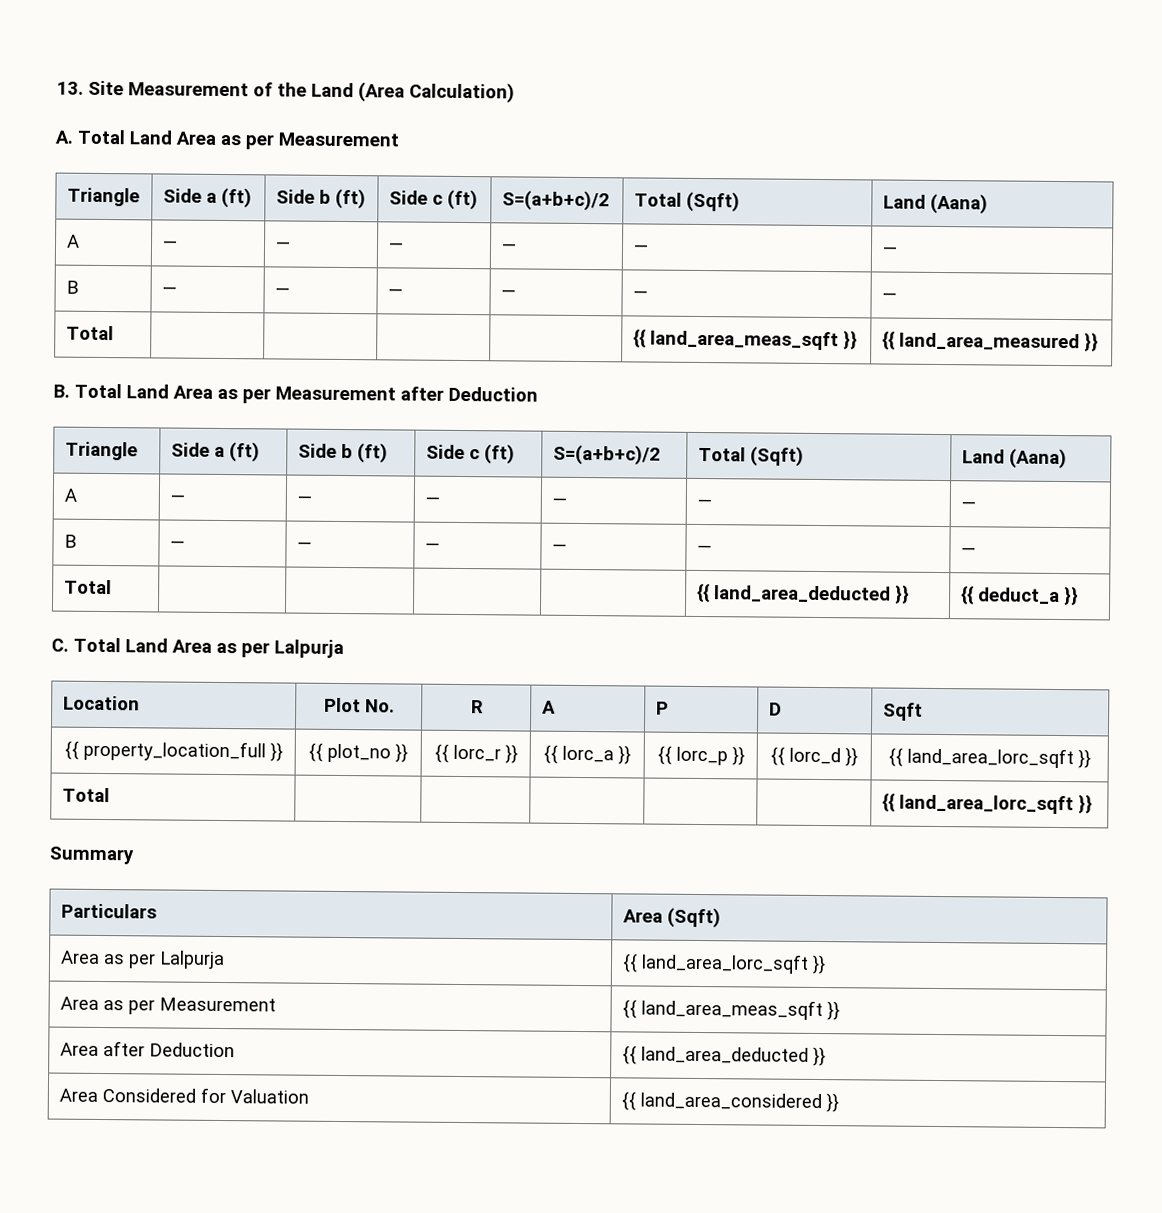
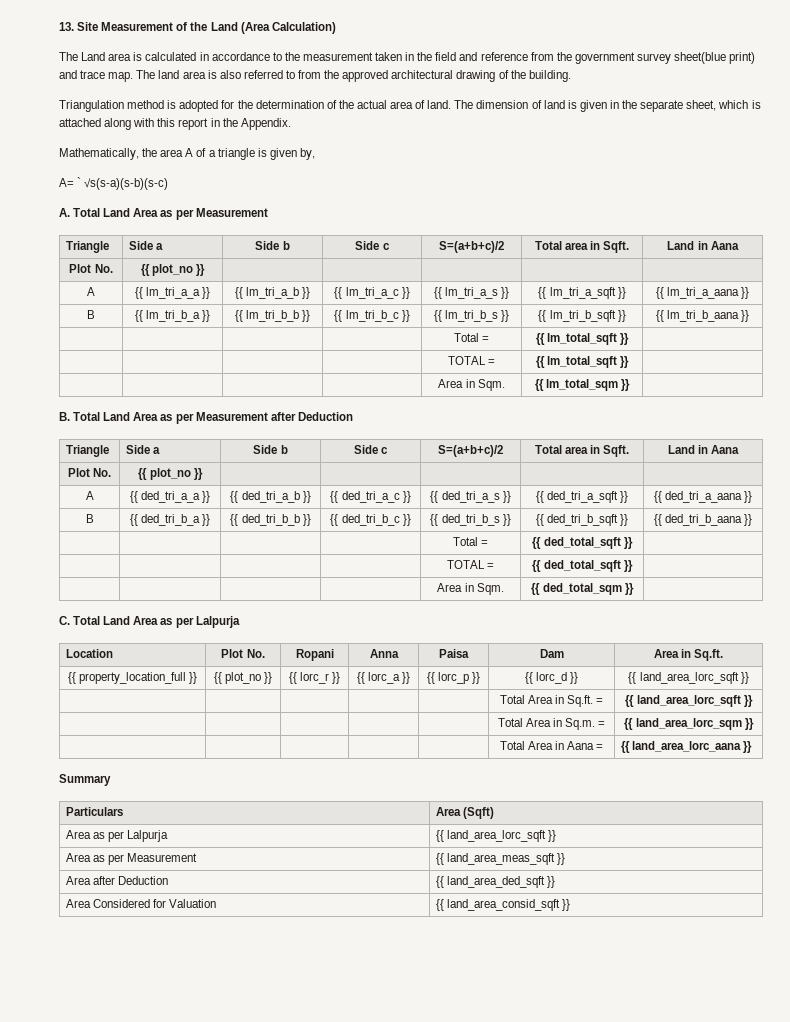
+ The Land area is calculated in accordance to the measurement taken in the field and reference from the government survey sheet(blue print) and trace map. The land area is also referred to from the approved architectural drawing of the building.
+ Triangulation method is adopted for the determination of the actual area of land. The dimension of land is given in the separate sheet, which is attached along with this report in the Appendix.
+ Mathematically, the area A of a triangle is given by,
+ A= ` √s(s-a)(s-b)(s-c)
  A. Total Land Area as per Measurement
- Triangle | Side a (ft) | Side b (ft) | Side c (ft) | S=(a+b+c)/2 | Total (Sqft) | Land (Aana)
- A | — | — | — | — | — | —
- B | — | — | — | — | — | —
- Total | | | | | {{ land_area_meas_sqft }} | {{ land_area_measured }}
+ Triangle | Side a | Side b | Side c | S=(a+b+c)/2 | Total area in Sqft. | Land in Aana
+ Plot No. | {{ plot_no }} | | | | |
+ A | {{ lm_tri_a_a }} | {{ lm_tri_a_b }} | {{ lm_tri_a_c }} | {{ lm_tri_a_s }} | {{ lm_tri_a_sqft }} | {{ lm_tri_a_aana }}
+ B | {{ lm_tri_b_a }} | {{ lm_tri_b_b }} | {{ lm_tri_b_c }} | {{ lm_tri_b_s }} | {{ lm_tri_b_sqft }} | {{ lm_tri_b_aana }}
+ | | | | Total = | {{ lm_total_sqft }} |
+ | | | | TOTAL = | {{ lm_total_sqft }} |
+ | | | | Area in Sqm. | {{ lm_total_sqm }} |
  B. Total Land Area as per Measurement after Deduction
- Triangle | Side a (ft) | Side b (ft) | Side c (ft) | S=(a+b+c)/2 | Total (Sqft) | Land (Aana)
- A | — | — | — | — | — | —
- B | — | — | — | — | — | —
- Total | | | | | {{ land_area_deducted }} | {{ deduct_a }}
+ Triangle | Side a | Side b | Side c | S=(a+b+c)/2 | Total area in Sqft. | Land in Aana
+ Plot No. | {{ plot_no }} | | | | |
+ A | {{ ded_tri_a_a }} | {{ ded_tri_a_b }} | {{ ded_tri_a_c }} | {{ ded_tri_a_s }} | {{ ded_tri_a_sqft }} | {{ ded_tri_a_aana }}
+ B | {{ ded_tri_b_a }} | {{ ded_tri_b_b }} | {{ ded_tri_b_c }} | {{ ded_tri_b_s }} | {{ ded_tri_b_sqft }} | {{ ded_tri_b_aana }}
+ | | | | Total = | {{ ded_total_sqft }} |
+ | | | | TOTAL = | {{ ded_total_sqft }} |
+ | | | | Area in Sqm. | {{ ded_total_sqm }} |
- Location | Plot No. | R | A | P | D | Sqft
+ Location | Plot No. | Ropani | Anna | Paisa | Dam | Area in Sq.ft.
- Total | | | | | | {{ land_area_lorc_sqft }}
+ | | | | | Total Area in Sq.ft. = | {{ land_area_lorc_sqft }}
+ | | | | | Total Area in Sq.m. = | {{ land_area_lorc_sqm }}
+ | | | | | Total Area in Aana = | {{ land_area_lorc_aana }}
- Area after Deduction | {{ land_area_deducted }}
+ Area after Deduction | {{ land_area_ded_sqft }}
- Area Considered for Valuation | {{ land_area_considered }}
+ Area Considered for Valuation | {{ land_area_consid_sqft }}

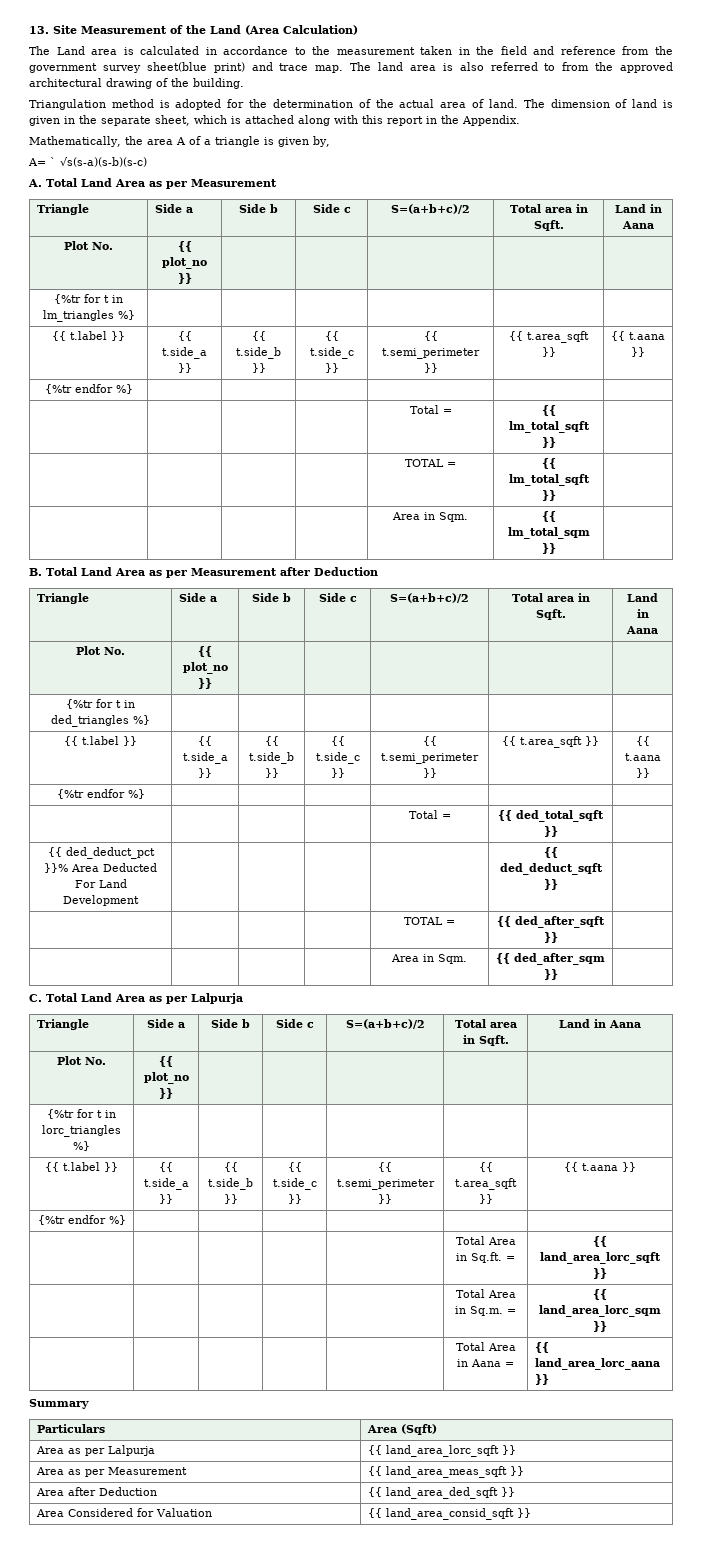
- A | {{ lm_tri_a_a }} | {{ lm_tri_a_b }} | {{ lm_tri_a_c }} | {{ lm_tri_a_s }} | {{ lm_tri_a_sqft }} | {{ lm_tri_a_aana }}
- B | {{ lm_tri_b_a }} | {{ lm_tri_b_b }} | {{ lm_tri_b_c }} | {{ lm_tri_b_s }} | {{ lm_tri_b_sqft }} | {{ lm_tri_b_aana }}
+ {%tr for t in lm_triangles %} | | | | | |
+ {{ t.label }} | {{ t.side_a }} | {{ t.side_b }} | {{ t.side_c }} | {{ t.semi_perimeter }} | {{ t.area_sqft }} | {{ t.aana }}
+ {%tr endfor %} | | | | | |
- A | {{ ded_tri_a_a }} | {{ ded_tri_a_b }} | {{ ded_tri_a_c }} | {{ ded_tri_a_s }} | {{ ded_tri_a_sqft }} | {{ ded_tri_a_aana }}
- B | {{ ded_tri_b_a }} | {{ ded_tri_b_b }} | {{ ded_tri_b_c }} | {{ ded_tri_b_s }} | {{ ded_tri_b_sqft }} | {{ ded_tri_b_aana }}
+ {%tr for t in ded_triangles %} | | | | | |
+ {{ t.label }} | {{ t.side_a }} | {{ t.side_b }} | {{ t.side_c }} | {{ t.semi_perimeter }} | {{ t.area_sqft }} | {{ t.aana }}
+ {%tr endfor %} | | | | | |
- | | | | TOTAL = | {{ ded_total_sqft }} |
- | | | | Area in Sqm. | {{ ded_total_sqm }} |
+ {{ ded_deduct_pct }}% Area Deducted For Land Development | | | | | {{ ded_deduct_sqft }} |
+ | | | | TOTAL = | {{ ded_after_sqft }} |
+ | | | | Area in Sqm. | {{ ded_after_sqm }} |
  C. Total Land Area as per Lalpurja
- Location | Plot No. | Ropani | Anna | Paisa | Dam | Area in Sq.ft.
- {{ property_location_full }} | {{ plot_no }} | {{ lorc_r }} | {{ lorc_a }} | {{ lorc_p }} | {{ lorc_d }} | {{ land_area_lorc_sqft }}
+ Triangle | Side a | Side b | Side c | S=(a+b+c)/2 | Total area in Sqft. | Land in Aana
+ Plot No. | {{ plot_no }} | | | | |
+ {%tr for t in lorc_triangles %} | | | | | |
+ {{ t.label }} | {{ t.side_a }} | {{ t.side_b }} | {{ t.side_c }} | {{ t.semi_perimeter }} | {{ t.area_sqft }} | {{ t.aana }}
+ {%tr endfor %} | | | | | |

